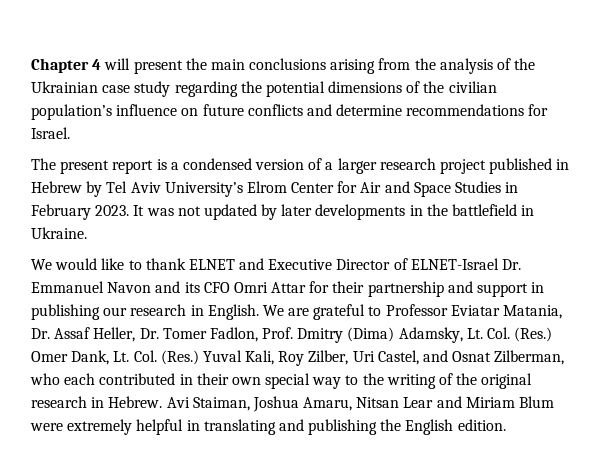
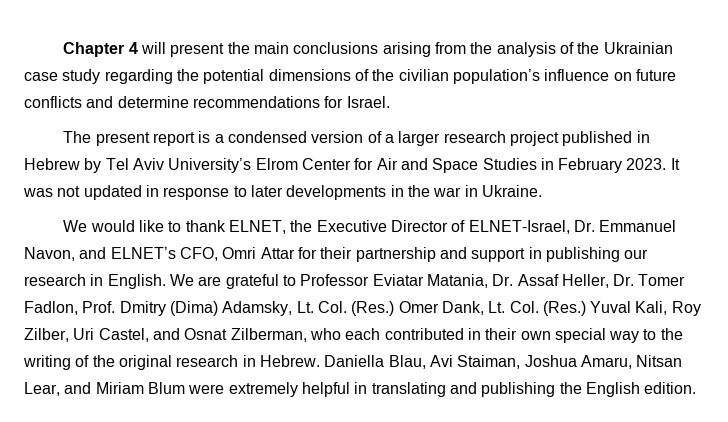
- It was not updated by later developments in the battlefield in Ukraine.
+ It was not updated in response to later developments in the war in Ukraine.
- We would like to thank ELNET and Executive Director of ELNET-Israel Dr. Emmanuel Navon and its CFO Omri Attar for their partnership and support in publishing our research in English.
+ We would like to thank ELNET, the Executive Director of ELNET-Israel, Dr. Emmanuel Navon, and ELNET’s CFO, Omri Attar for their partnership and support in publishing our research in English.
- Avi Staiman, Joshua Amaru, Nitsan Lear and Miriam Blum were extremely helpful in translating and publishing the English edition.
+ Daniella Blau, Avi Staiman, Joshua Amaru, Nitsan Lear, and Miriam Blum were extremely helpful in translating and publishing the English edition.

